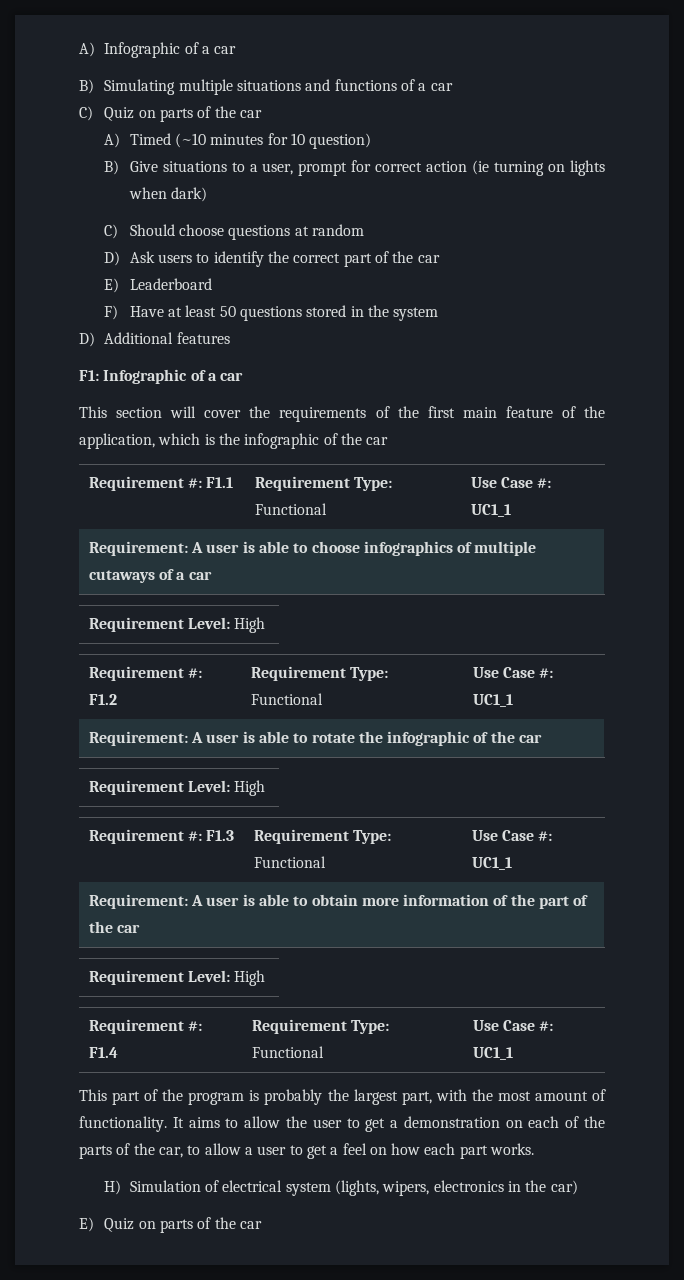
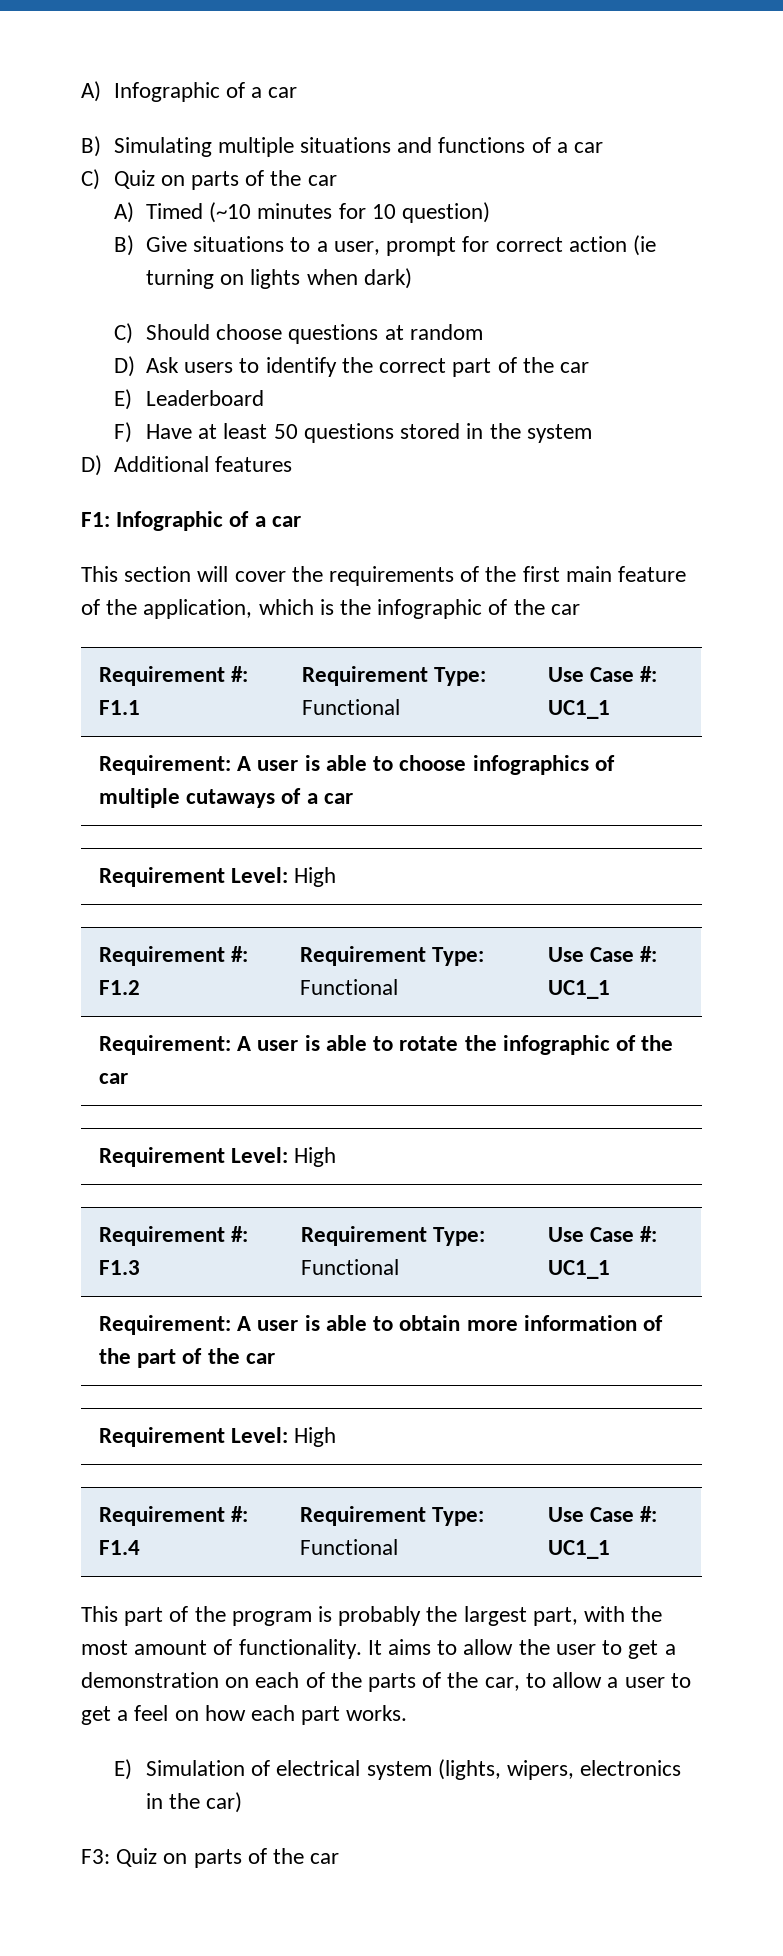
- H) Simulation of electrical system (lights, wipers, electronics in the car)
+ E) Simulation of electrical system (lights, wipers, electronics in the car)
- E) Quiz on parts of the car
+ F3: Quiz on parts of the car

